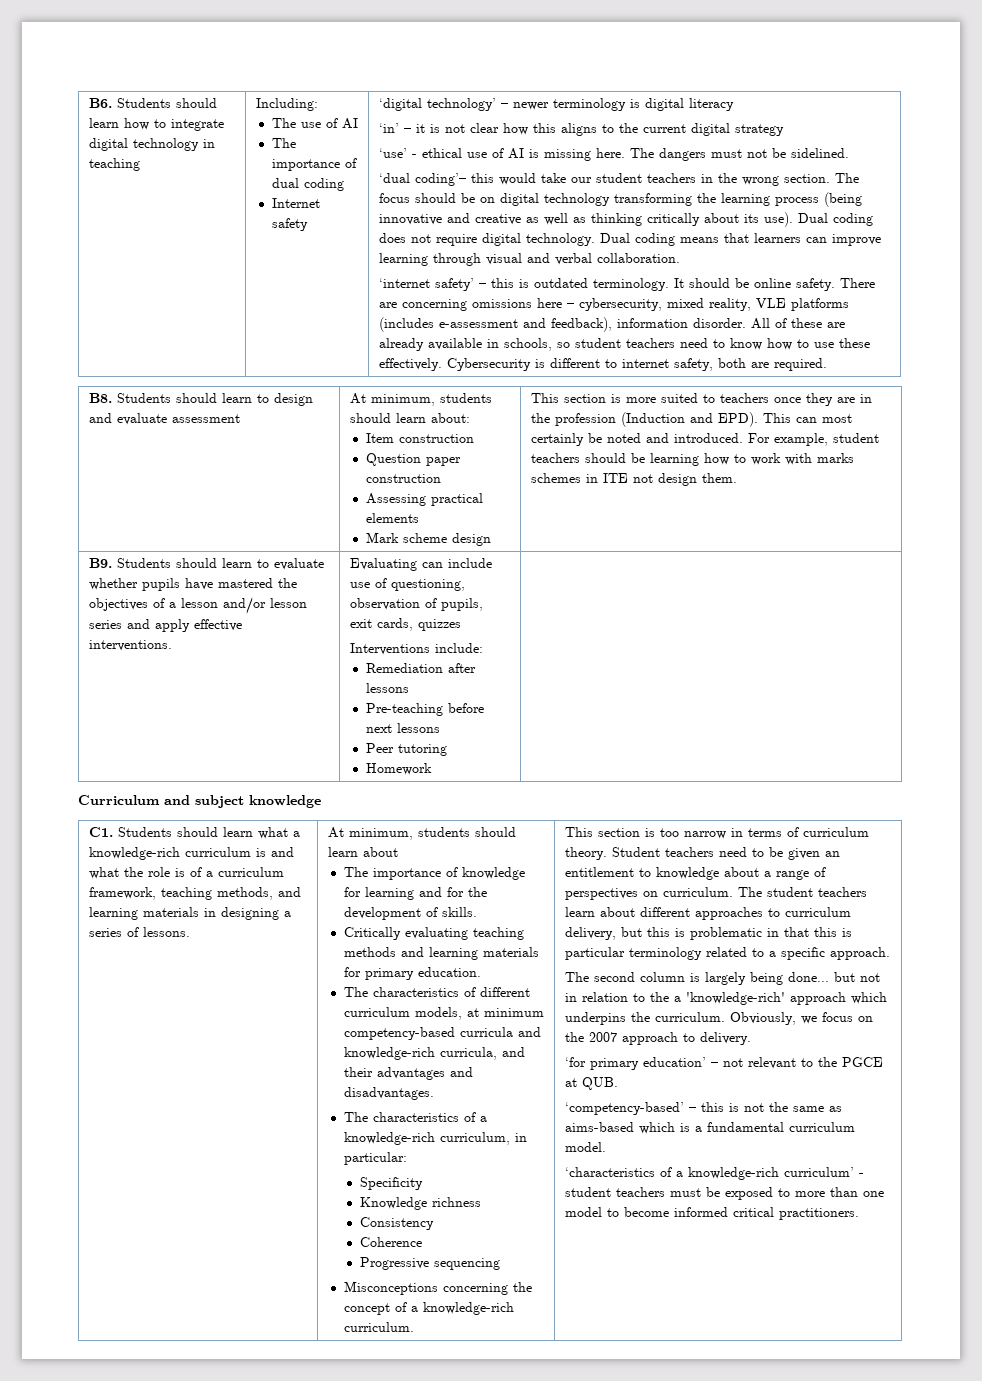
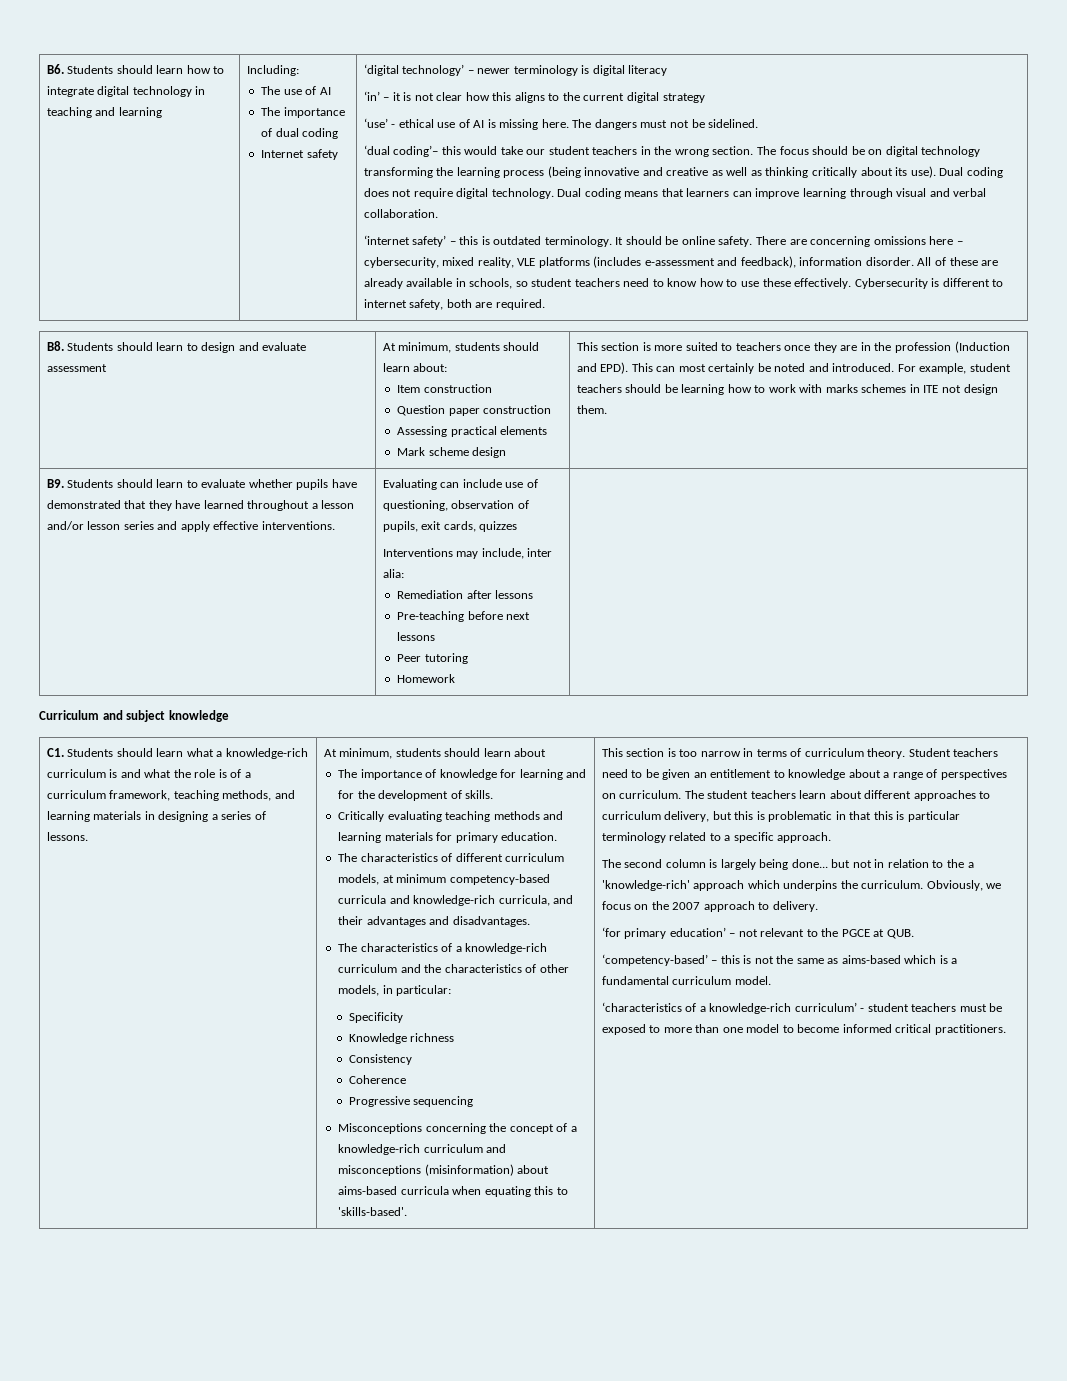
- B6. Students should learn how to integrate digital technology in teaching
+ B6. Students should learn how to integrate digital technology in teaching and learning
- B9. Students should learn to evaluate whether pupils have mastered the objectives of a lesson and/or lesson series and apply effective interventions.
+ B9. Students should learn to evaluate whether pupils have demonstrated that they have learned throughout a lesson and/or lesson series and apply effective interventions.
- Interventions include:
+ Interventions may include, inter alia:
- The characteristics of a knowledge-rich curriculum, in particular:
+ The characteristics of a knowledge-rich curriculum and the characteristics of other models, in particular:
- Misconceptions concerning the concept of a knowledge-rich curriculum.
+ Misconceptions concerning the concept of a knowledge-rich curriculum and misconceptions (misinformation) about aims-based curricula when equating this to 'skills-based'.

